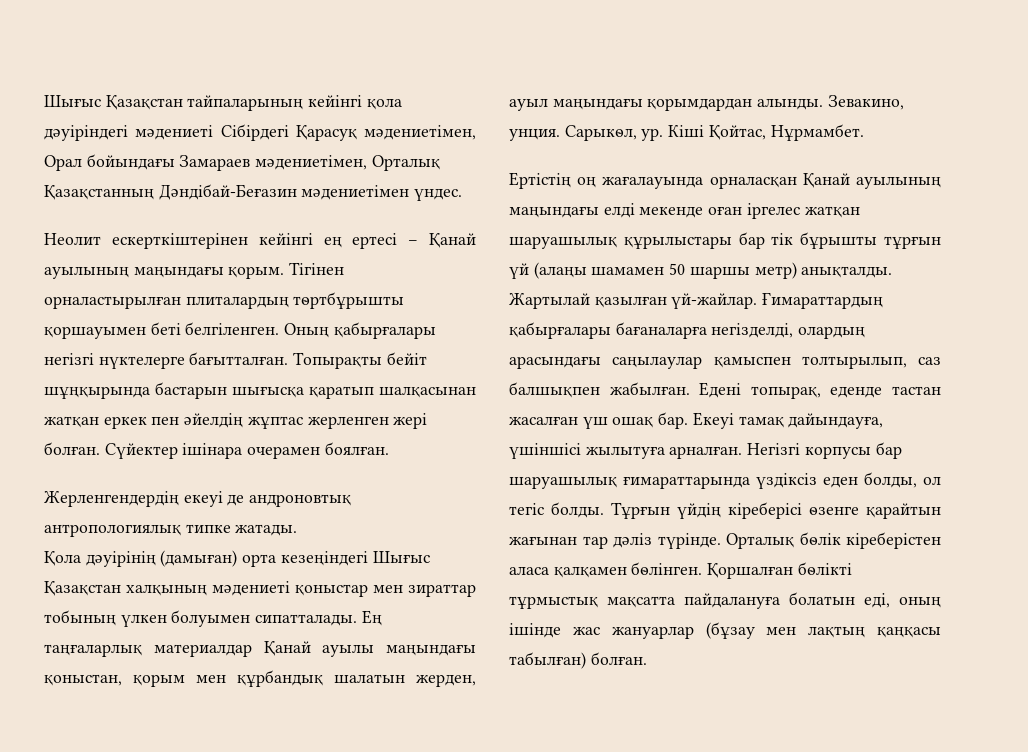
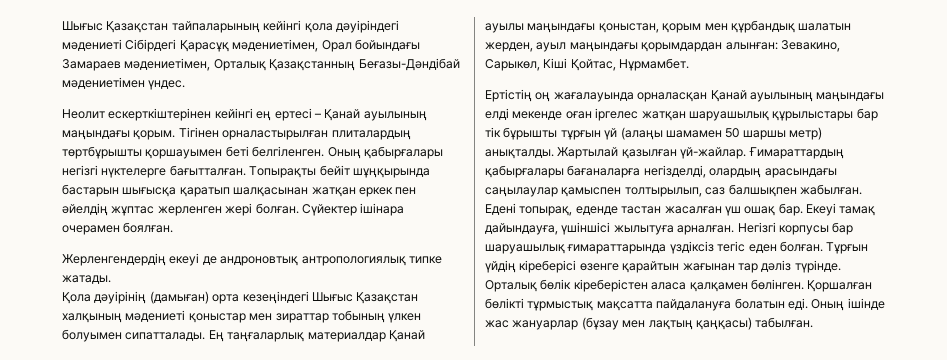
- Шығыс Қазақстан тайпаларының кейінгі қола дәуіріндегі мәдениеті Сібірдегі Қарасуқ мәдениетімен, Орал бойындағы Замараев мәдениетімен, Орталық Қазақстанның Дәндібай-Беғазин мәдениетімен үндес.
+ Шығыс Қазақстан тайпаларының кейінгі қола дәуіріндегі мәдениеті Сібірдегі Қарасұқ мәдениетімен, Орал бойындағы Замараев мәдениетімен, Орталық Қазақстанның Беғазы-Дәндібай мәдениетімен үндес.
- Ең таңғаларлық материалдар Қанай ауылы маңындағы қоныстан, қорым мен құрбандық шалатын жерден, ауыл маңындағы қорымдардан алынды. Зевакино, унция. Сарыкөл, ур. Кіші Қойтас, Нұрмамбет.
+ Ең таңғаларлық материалдар Қанай ауылы маңындағы қоныстан, қорым мен құрбандық шалатын жерден, ауыл маңындағы қорымдардан алынған: Зевакино, Сарыкөл, Кіші Қойтас, Нұрмамбет.
- Негізгі корпусы бар шаруашылық ғимараттарында үздіксіз еден болды, ол тегіс болды.
+ Негізгі корпусы бар шаруашылық ғимараттарында үздіксіз тегіс еден болған.
- Қоршалған бөлікті тұрмыстық мақсатта пайдалануға болатын еді, оның ішінде жас жануарлар (бұзау мен лақтың қаңқасы табылған) болған.
+ Қоршалған бөлікті тұрмыстық мақсатта пайдалануға болатын еді. Оның ішінде жас жануарлар (бұзау мен лақтың қаңқасы) табылған.

